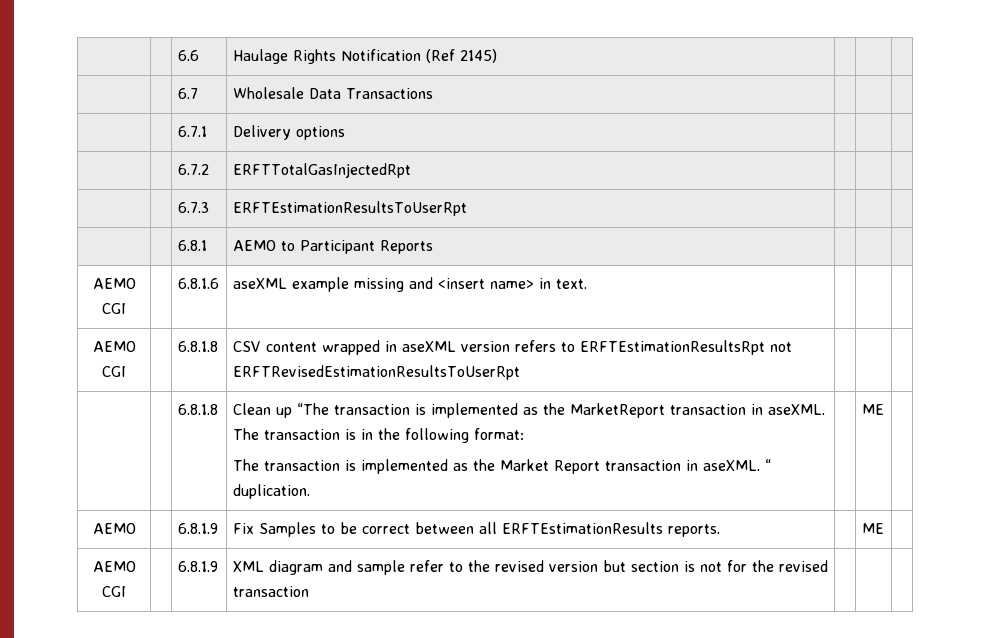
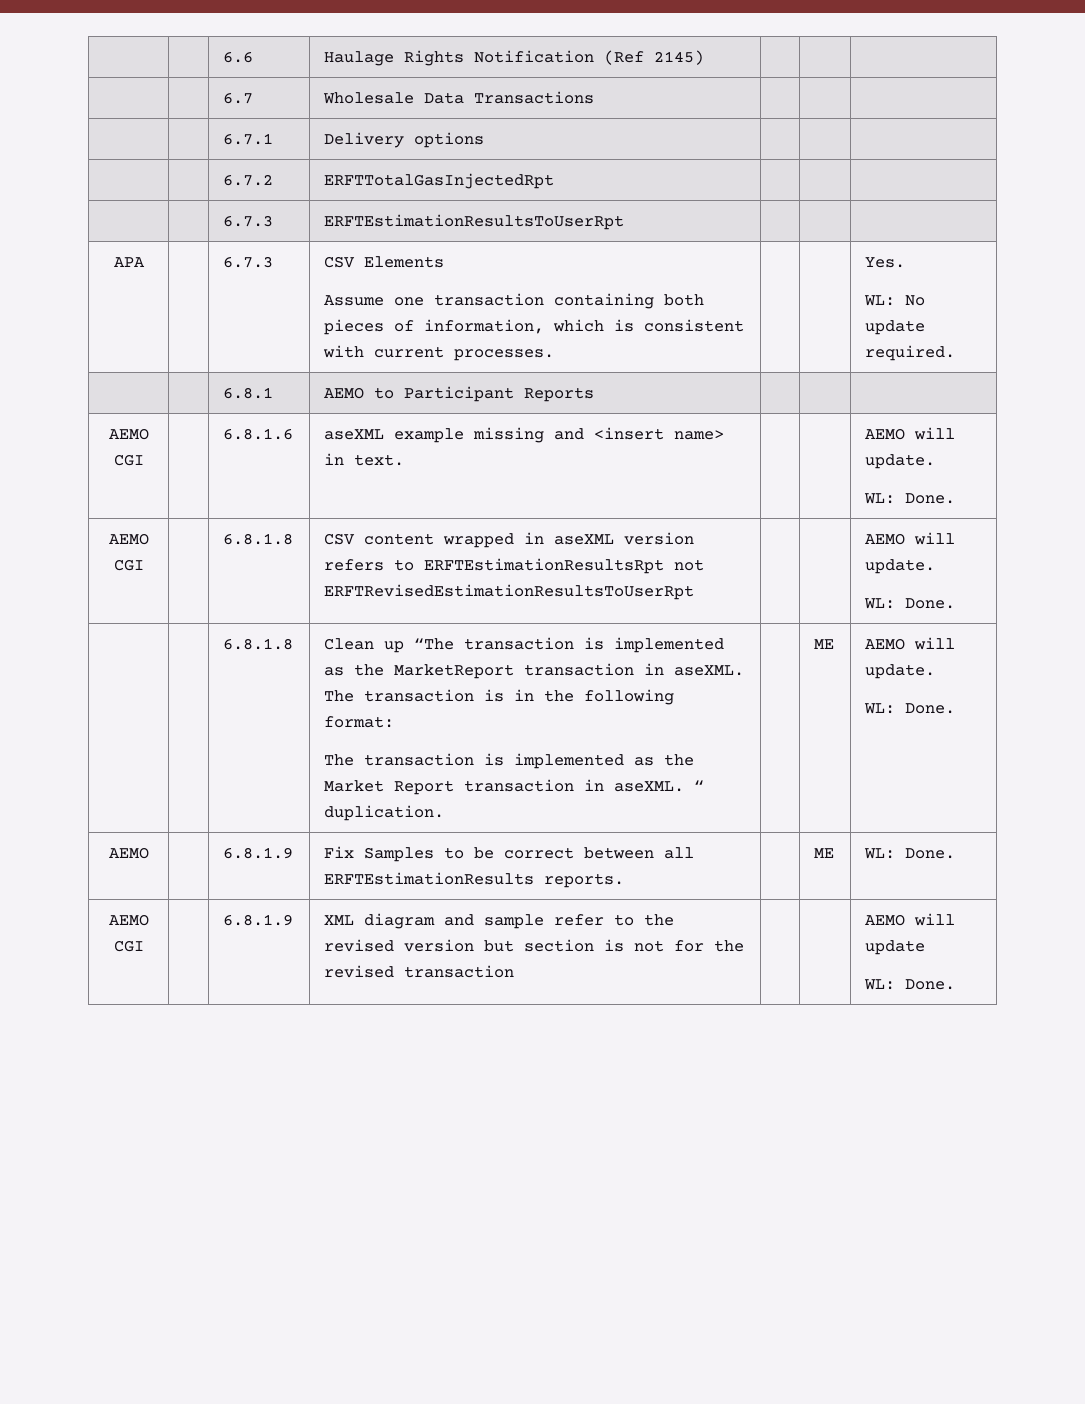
+ APA | | 6.7.3 | CSV Elements
+ Assume one transaction containing both pieces of information, which is consistent with current processes. | | | Yes.
+ WL: No update required.
- AEMO CGI | | 6.8.1.6 | aseXML example missing and <insert name> in text. | | |
+ AEMO CGI | | 6.8.1.6 | aseXML example missing and <insert name> in text. | | | AEMO will update.
+ WL: Done.
- AEMO CGI | | 6.8.1.8 | CSV content wrapped in aseXML version refers to ERFTEstimationResultsRpt not ERFTRevisedEstimationResultsToUserRpt | | |
+ AEMO CGI | | 6.8.1.8 | CSV content wrapped in aseXML version refers to ERFTEstimationResultsRpt not ERFTRevisedEstimationResultsToUserRpt | | | AEMO will update.
+ WL: Done.
  | | 6.8.1.8 | Clean up “The transaction is implemented as the MarketReport transaction in aseXML. The transaction is in the following format:
- The transaction is implemented as the Market Report transaction in aseXML. “ duplication. | | ME |
+ The transaction is implemented as the Market Report transaction in aseXML. “ duplication. | | ME | AEMO will update.
+ WL: Done.
- AEMO | | 6.8.1.9 | Fix Samples to be correct between all ERFTEstimationResults reports. | | ME |
+ AEMO | | 6.8.1.9 | Fix Samples to be correct between all ERFTEstimationResults reports. | | ME | WL: Done.
- AEMO CGI | | 6.8.1.9 | XML diagram and sample refer to the revised version but section is not for the revised transaction | | |
+ AEMO CGI | | 6.8.1.9 | XML diagram and sample refer to the revised version but section is not for the revised transaction | | | AEMO will update
+ WL: Done.

